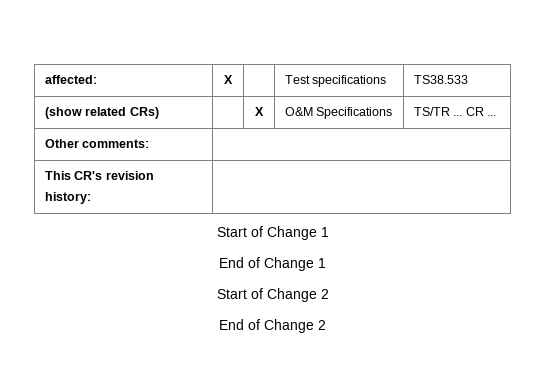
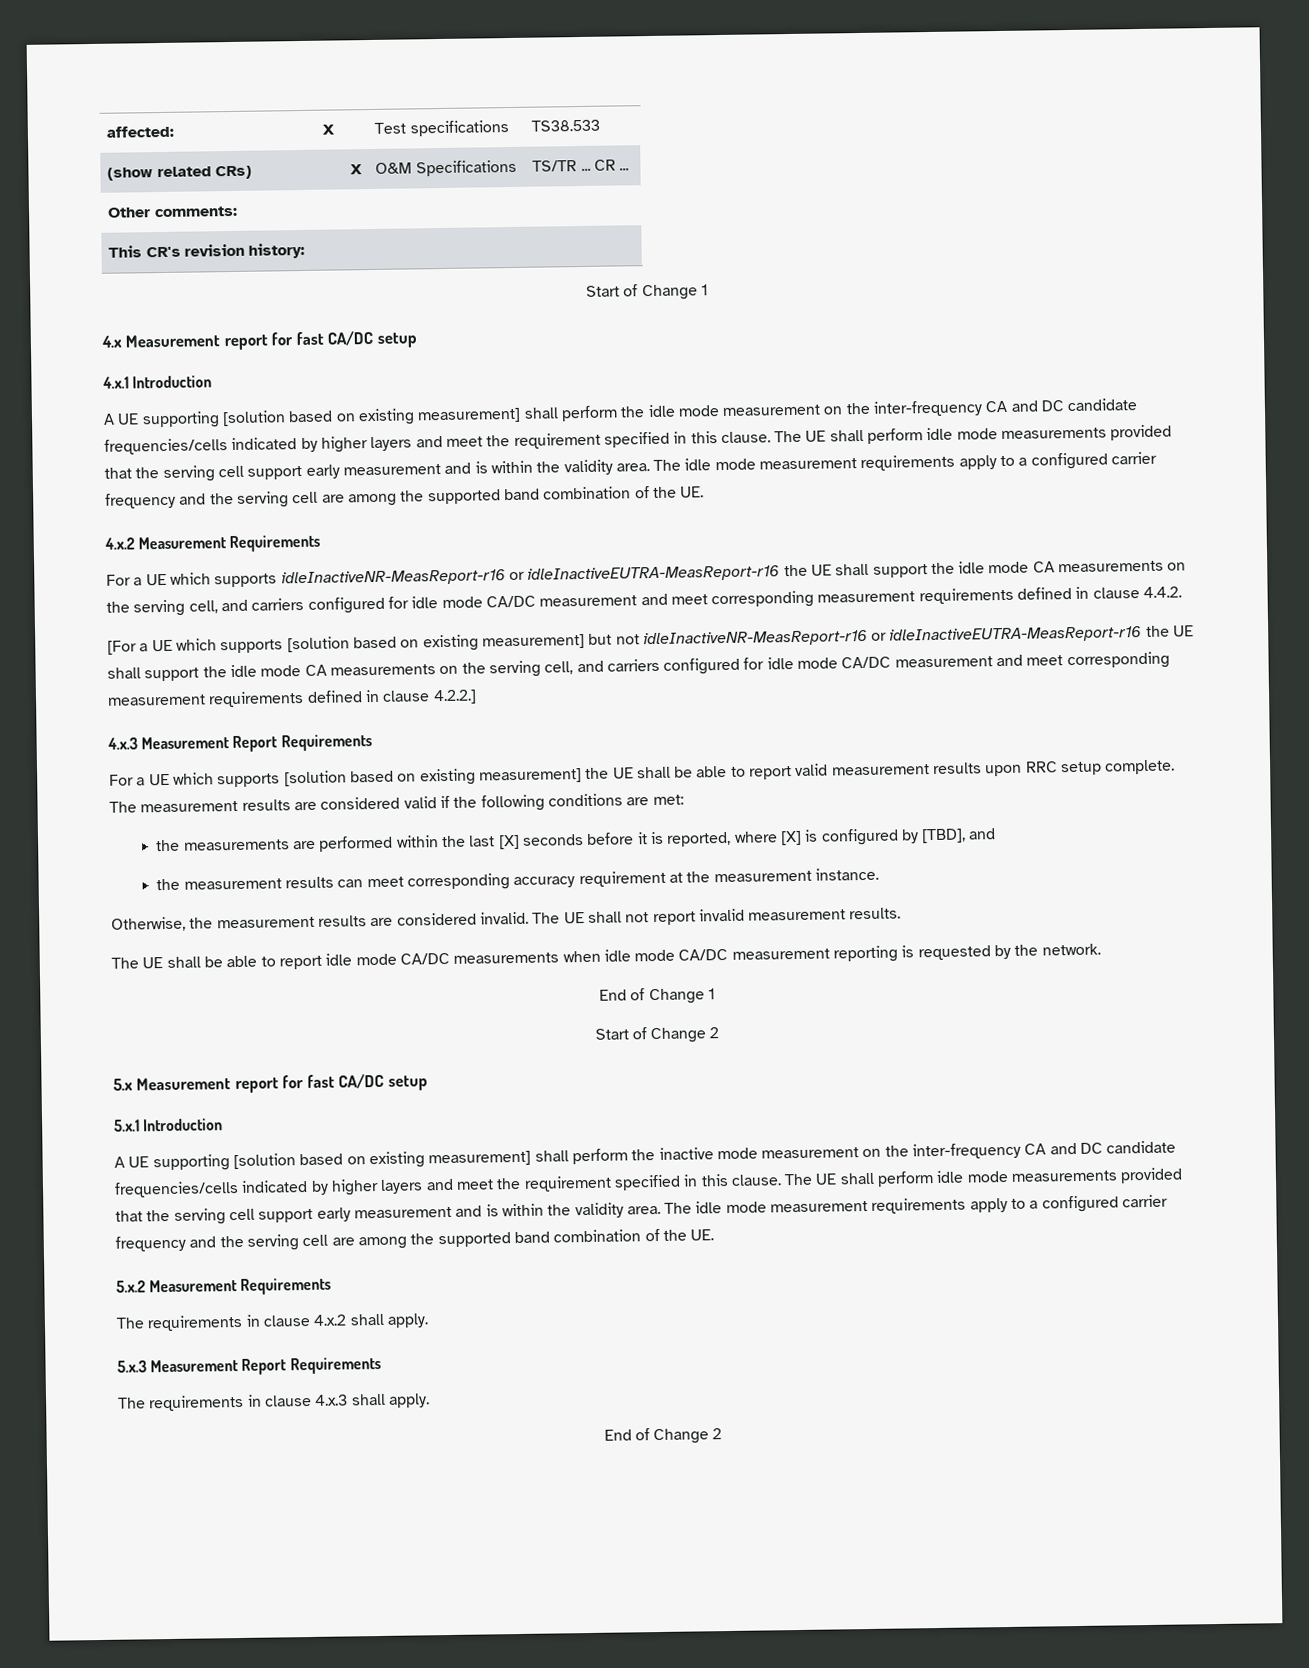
+ 4.x Measurement report for fast CA/DC setup
+ 4.x.1 Introduction
+ A UE supporting [solution based on existing measurement] shall perform the idle mode measurement on the inter-frequency CA and DC candidate frequencies/cells indicated by higher layers and meet the requirement specified in this clause. The UE shall perform idle mode measurements provided that the serving cell support early measurement and is within the validity area. The idle mode measurement requirements apply to a configured carrier frequency and the serving cell are among the supported band combination of the UE.
+ 4.x.2 Measurement Requirements
+ For a UE which supports idleInactiveNR-MeasReport-r16 or idleInactiveEUTRA-MeasReport-r16 the UE shall support the idle mode CA measurements on the serving cell, and carriers configured for idle mode CA/DC measurement and meet corresponding measurement requirements defined in clause 4.4.2.
+ [For a UE which supports [solution based on existing measurement] but not idleInactiveNR-MeasReport-r16 or idleInactiveEUTRA-MeasReport-r16 the UE shall support the idle mode CA measurements on the serving cell, and carriers configured for idle mode CA/DC measurement and meet corresponding measurement requirements defined in clause 4.2.2.]
+ 4.x.3 Measurement Report Requirements
+ For a UE which supports [solution based on existing measurement] the UE shall be able to report valid measurement results upon RRC setup complete. The measurement results are considered valid if the following conditions are met:
+ the measurements are performed within the last [X] seconds before it is reported, where [X] is configured by [TBD], and
+ the measurement results can meet corresponding accuracy requirement at the measurement instance.
+ Otherwise, the measurement results are considered invalid. The UE shall not report invalid measurement results.
+ The UE shall be able to report idle mode CA/DC measurements when idle mode CA/DC measurement reporting is requested by the network.
+ 5.x Measurement report for fast CA/DC setup
+ 5.x.1 Introduction
+ A UE supporting [solution based on existing measurement] shall perform the inactive mode measurement on the inter-frequency CA and DC candidate frequencies/cells indicated by higher layers and meet the requirement specified in this clause. The UE shall perform idle mode measurements provided that the serving cell support early measurement and is within the validity area. The idle mode measurement requirements apply to a configured carrier frequency and the serving cell are among the supported band combination of the UE.
+ 5.x.2 Measurement Requirements
+ The requirements in clause 4.x.2 shall apply.
+ 5.x.3 Measurement Report Requirements
+ The requirements in clause 4.x.3 shall apply.

